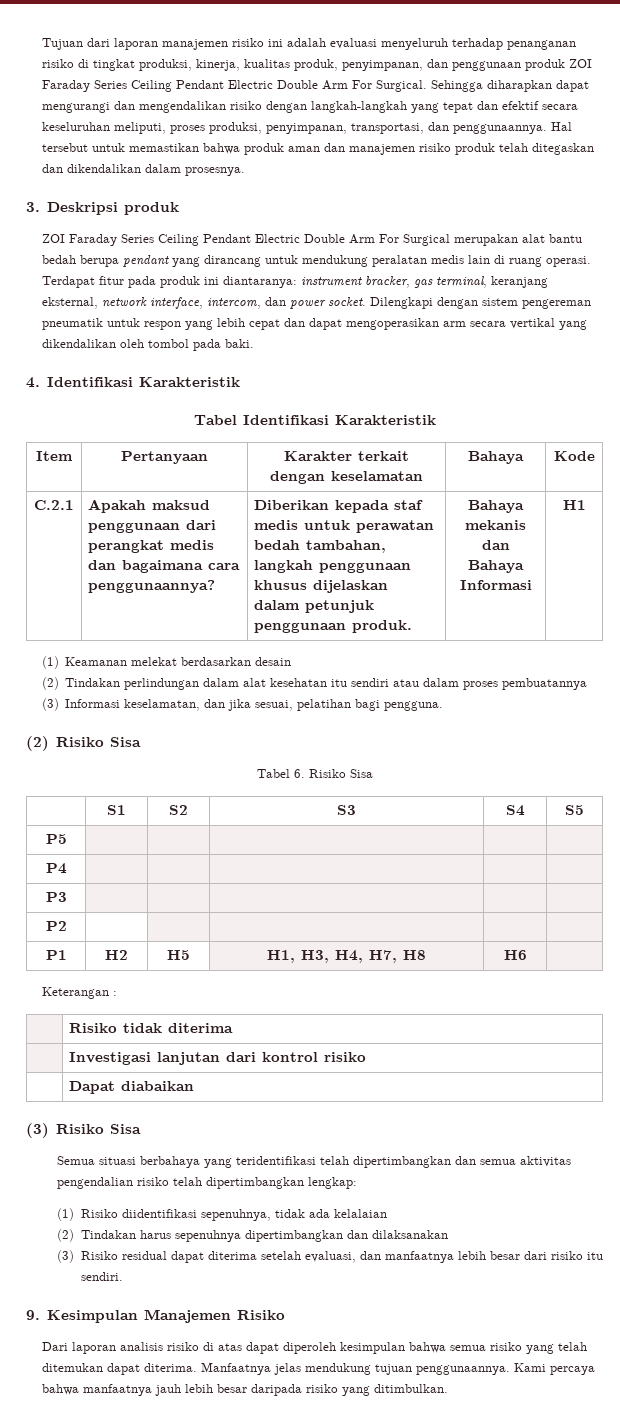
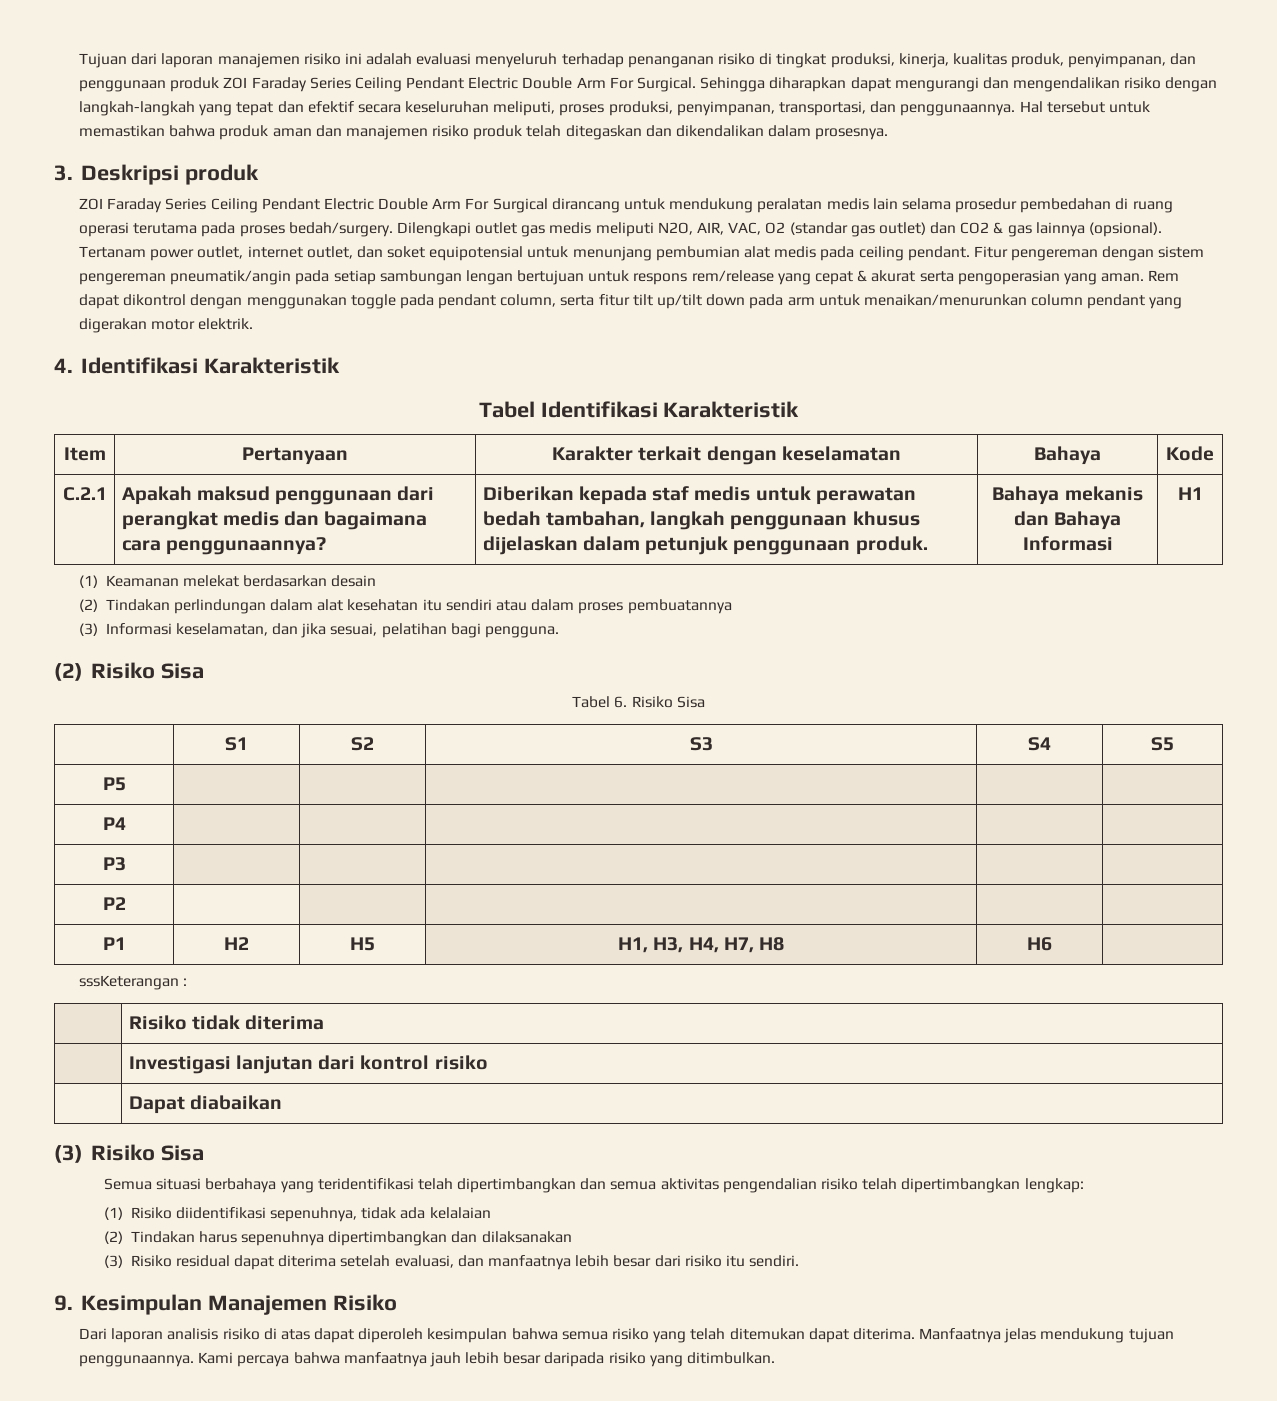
- ZOI Faraday Series Ceiling Pendant Electric Double Arm For Surgical merupakan alat bantu bedah berupa pendant yang dirancang untuk mendukung peralatan medis lain di ruang operasi. Terdapat fitur pada produk ini diantaranya: instrument bracker, gas terminal, keranjang eksternal, network interface, intercom, dan power socket. Dilengkapi dengan sistem pengereman pneumatik untuk respon yang lebih cepat dan dapat mengoperasikan arm secara vertikal yang dikendalikan oleh tombol pada baki.
+ ZOI Faraday Series Ceiling Pendant Electric Double Arm For Surgical dirancang untuk mendukung peralatan medis lain selama prosedur pembedahan di ruang operasi terutama pada proses bedah/surgery. Dilengkapi outlet gas medis meliputi N2O, AIR, VAC, O2 (standar gas outlet) dan CO2 & gas lainnya (opsional). Tertanam power outlet, internet outlet, dan soket equipotensial untuk menunjang pembumian alat medis pada ceiling pendant. Fitur pengereman dengan sistem pengereman pneumatik/angin pada setiap sambungan lengan bertujuan untuk respons rem/release yang cepat & akurat serta pengoperasian yang aman. Rem dapat dikontrol dengan menggunakan toggle pada pendant column, serta fitur tilt up/tilt down pada arm untuk menaikan/menurunkan column pendant yang digerakan motor elektrik.
- Keterangan :
+ sssKeterangan :

